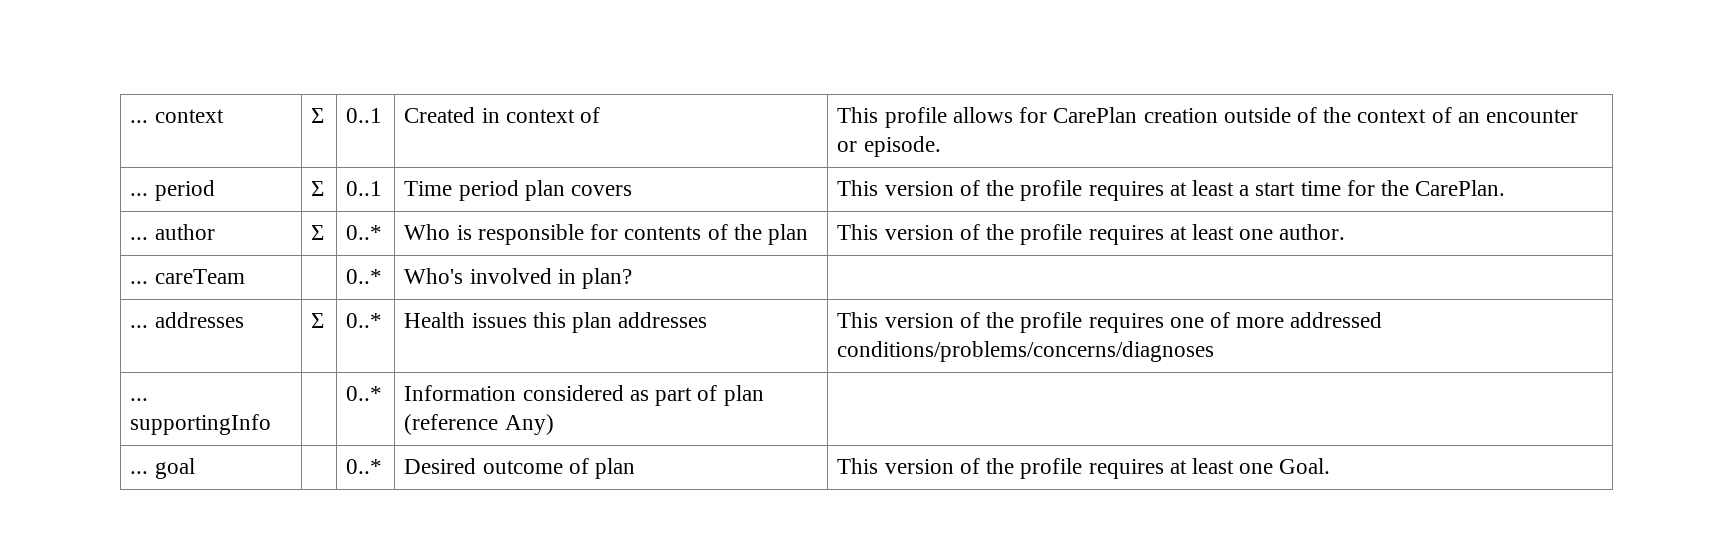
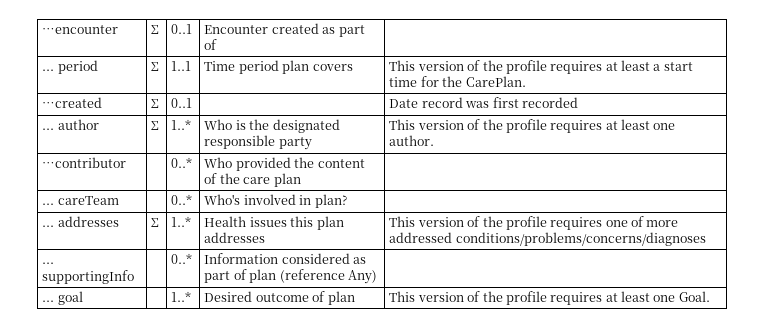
- ... context | Σ | 0..1 | Created in context of | This profile allows for CarePlan creation outside of the context of an encounter or episode.
+ …encounter | Σ | 0..1 | Encounter created as part of |
- ... period | Σ | 0..1 | Time period plan covers | This version of the profile requires at least a start time for the CarePlan.
+ ... period | Σ | 1..1 | Time period plan covers | This version of the profile requires at least a start time for the CarePlan.
+ …created | Σ | 0..1 | | Date record was first recorded
- ... author | Σ | 0..* | Who is responsible for contents of the plan | This version of the profile requires at least one author.
+ ... author | Σ | 1..* | Who is the designated responsible party | This version of the profile requires at least one author.
+ …contributor | | 0..* | Who provided the content of the care plan |
- ... addresses | Σ | 0..* | Health issues this plan addresses | This version of the profile requires one of more addressed conditions/problems/concerns/diagnoses
+ ... addresses | Σ | 1..* | Health issues this plan addresses | This version of the profile requires one of more addressed conditions/problems/concerns/diagnoses
- ... goal | | 0..* | Desired outcome of plan | This version of the profile requires at least one Goal.
+ ... goal | | 1..* | Desired outcome of plan | This version of the profile requires at least one Goal.

